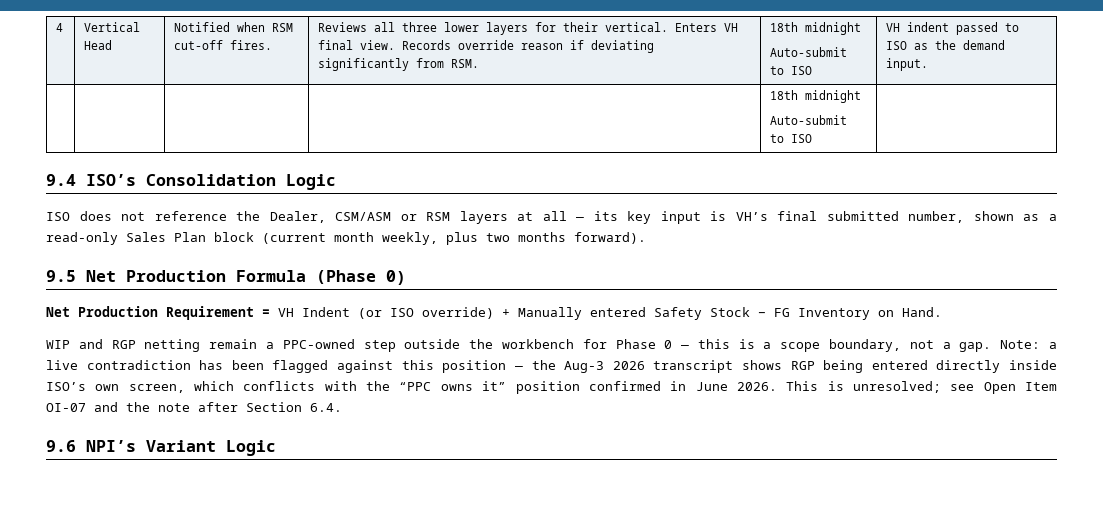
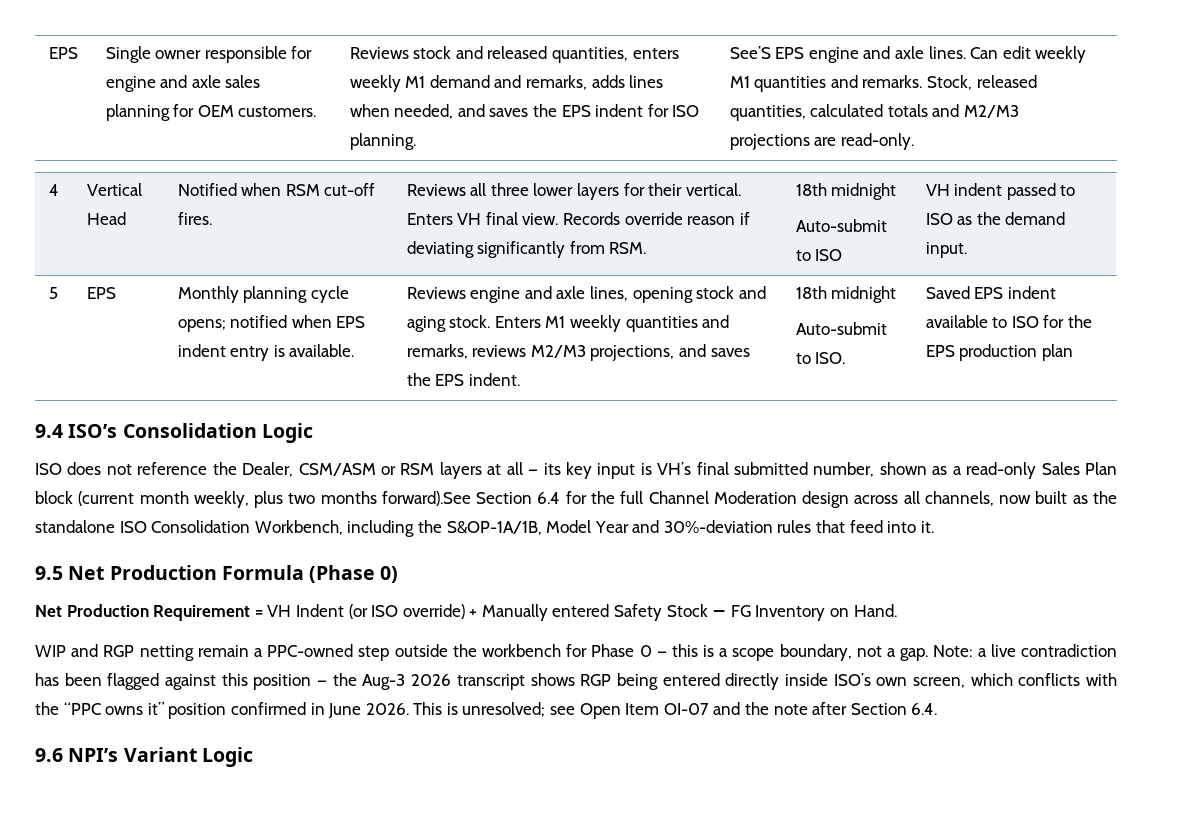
+ EPS | Single owner responsible for engine and axle sales planning for OEM customers. | Reviews stock and released quantities, enters weekly M1 demand and remarks, adds lines when needed, and saves the EPS indent for ISO planning. | See’S EPS engine and axle lines. Can edit weekly M1 quantities and remarks. Stock, released quantities, calculated totals and M2/M3 projections are read-only.
  VH indent passed to ISO as the demand input.
- | | | | 18th midnight
- Auto-submit to ISO
+ 5 | EPS | Monthly planning cycle opens; notified when EPS indent entry is available. | Reviews engine and axle lines, opening stock and aging stock. Enters M1 weekly quantities and remarks, reviews M2/M3 projections, and saves the EPS indent. | 18th midnight
+ Auto-submit to ISO. | Saved EPS indent available to ISO for the EPS production plan
- ISO does not reference the Dealer, CSM/ASM or RSM layers at all — its key input is VH’s final submitted number, shown as a read-only Sales Plan block (current month weekly, plus two months forward).
+ ISO does not reference the Dealer, CSM/ASM or RSM layers at all — its key input is VH’s final submitted number, shown as a read-only Sales Plan block (current month weekly, plus two months forward).See Section 6.4 for the full Channel Moderation design across all channels, now built as the standalone ISO Consolidation Workbench, including the S&OP-1A/1B, Model Year and 30%-deviation rules that feed into it.

